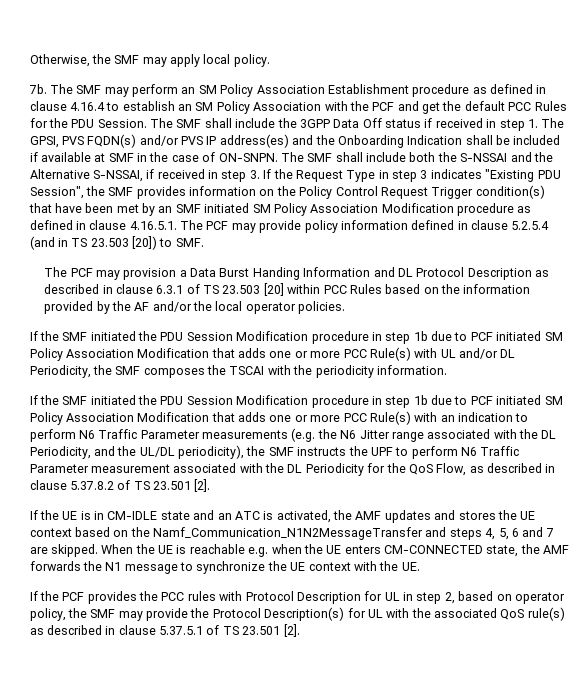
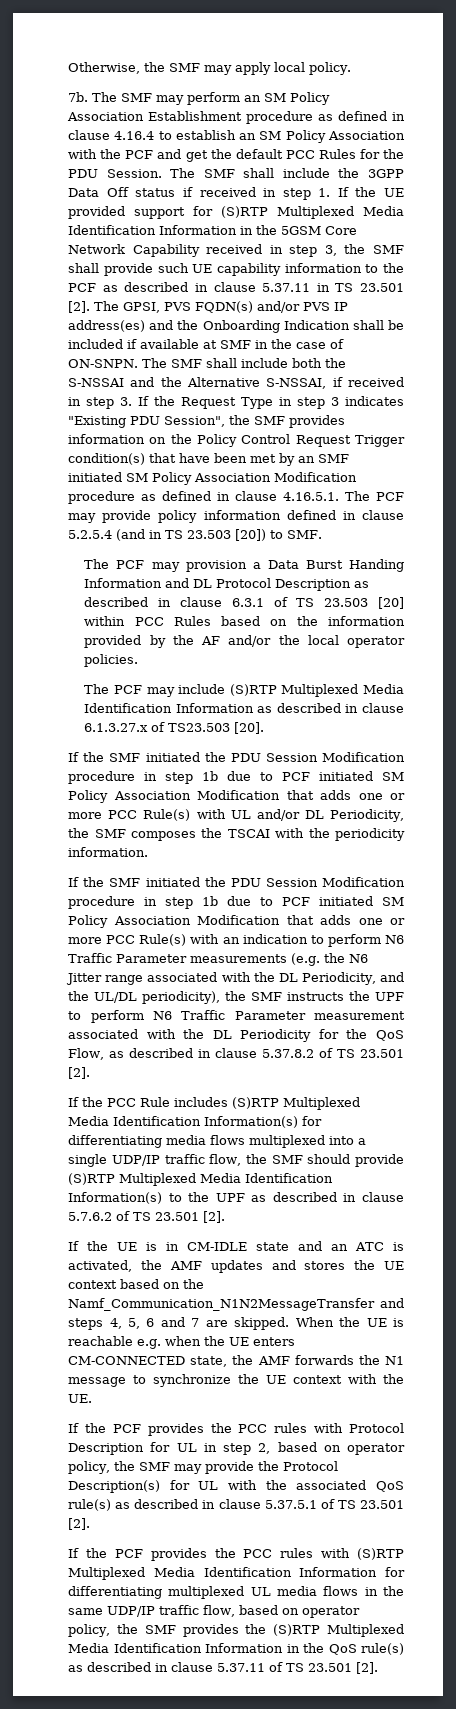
- The SMF shall include the 3GPP Data Off status if received in step 1. The GPSI, PVS FQDN(s) and/or PVS IP address(es) and the Onboarding Indication shall be included if available at SMF in the case of ON-SNPN.
+ The SMF shall include the 3GPP Data Off status if received in step 1. If the UE provided support for (S)RTP Multiplexed Media Identification Information in the 5GSM Core Network Capability received in step 3, the SMF shall provide such UE capability information to the PCF as described in clause 5.37.11 in TS 23.501 [2]. The GPSI, PVS FQDN(s) and/or PVS IP address(es) and the Onboarding Indication shall be included if available at SMF in the case of ON-SNPN.
+ The PCF may include (S)RTP Multiplexed Media Identification Information as described in clause 6.1.3.27.x of TS23.503 [20].
+ If the PCC Rule includes (S)RTP Multiplexed Media Identification Information(s) for differentiating media flows multiplexed into a single UDP/IP traffic flow, the SMF should provide (S)RTP Multiplexed Media Identification Information(s) to the UPF as described in clause 5.7.6.2 of TS 23.501 [2].
+ If the PCF provides the PCC rules with (S)RTP Multiplexed Media Identification Information for differentiating multiplexed UL media flows in the same UDP/IP traffic flow, based on operator policy, the SMF provides the (S)RTP Multiplexed Media Identification Information in the QoS rule(s) as described in clause 5.37.11 of TS 23.501 [2].

